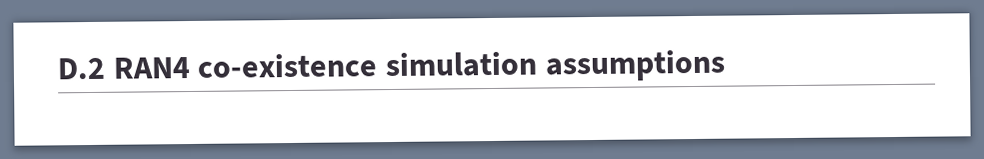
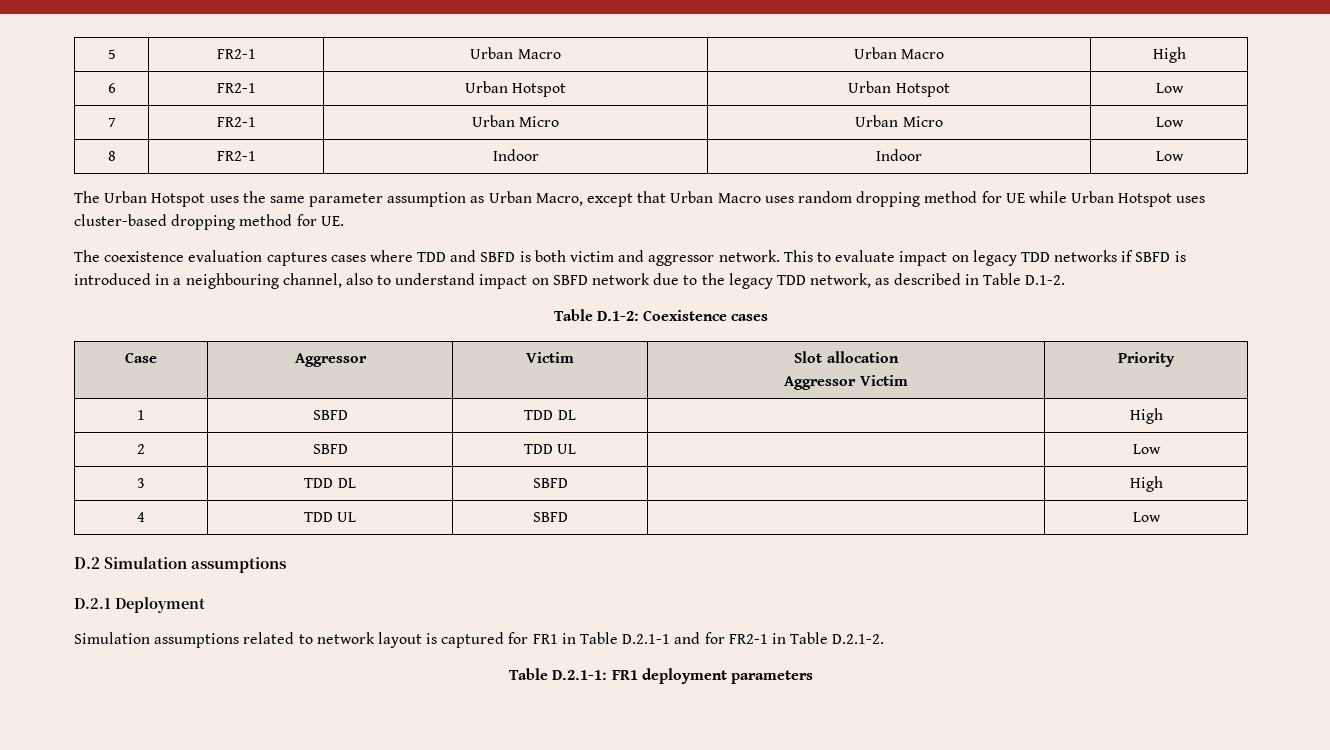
- D.2 RAN4 co-existence simulation assumptions
+ 5 | FR2-1 | Urban Macro | Urban Macro | High
+ 6 | FR2-1 | Urban Hotspot | Urban Hotspot | Low
+ 7 | FR2-1 | Urban Micro | Urban Micro | Low
+ 8 | FR2-1 | Indoor | Indoor | Low
+ The Urban Hotspot uses the same parameter assumption as Urban Macro, except that Urban Macro uses random dropping method for UE while Urban Hotspot uses cluster-based dropping method for UE.
+ The coexistence evaluation captures cases where TDD and SBFD is both victim and aggressor network. This to evaluate impact on legacy TDD networks if SBFD is introduced in a neighbouring channel, also to understand impact on SBFD network due to the legacy TDD network, as described in Table D.1-2.
+ Table D.1-2: Coexistence cases
+ Case | Aggressor | Victim | Slot allocation
+ Aggressor Victim | Priority
+ 1 | SBFD | TDD DL | | High
+ 2 | SBFD | TDD UL | | Low
+ 3 | TDD DL | SBFD | | High
+ 4 | TDD UL | SBFD | | Low
+ D.2 Simulation assumptions
+ D.2.1 Deployment
+ Simulation assumptions related to network layout is captured for FR1 in Table D.2.1-1 and for FR2-1 in Table D.2.1-2.
+ Table D.2.1-1: FR1 deployment parameters

